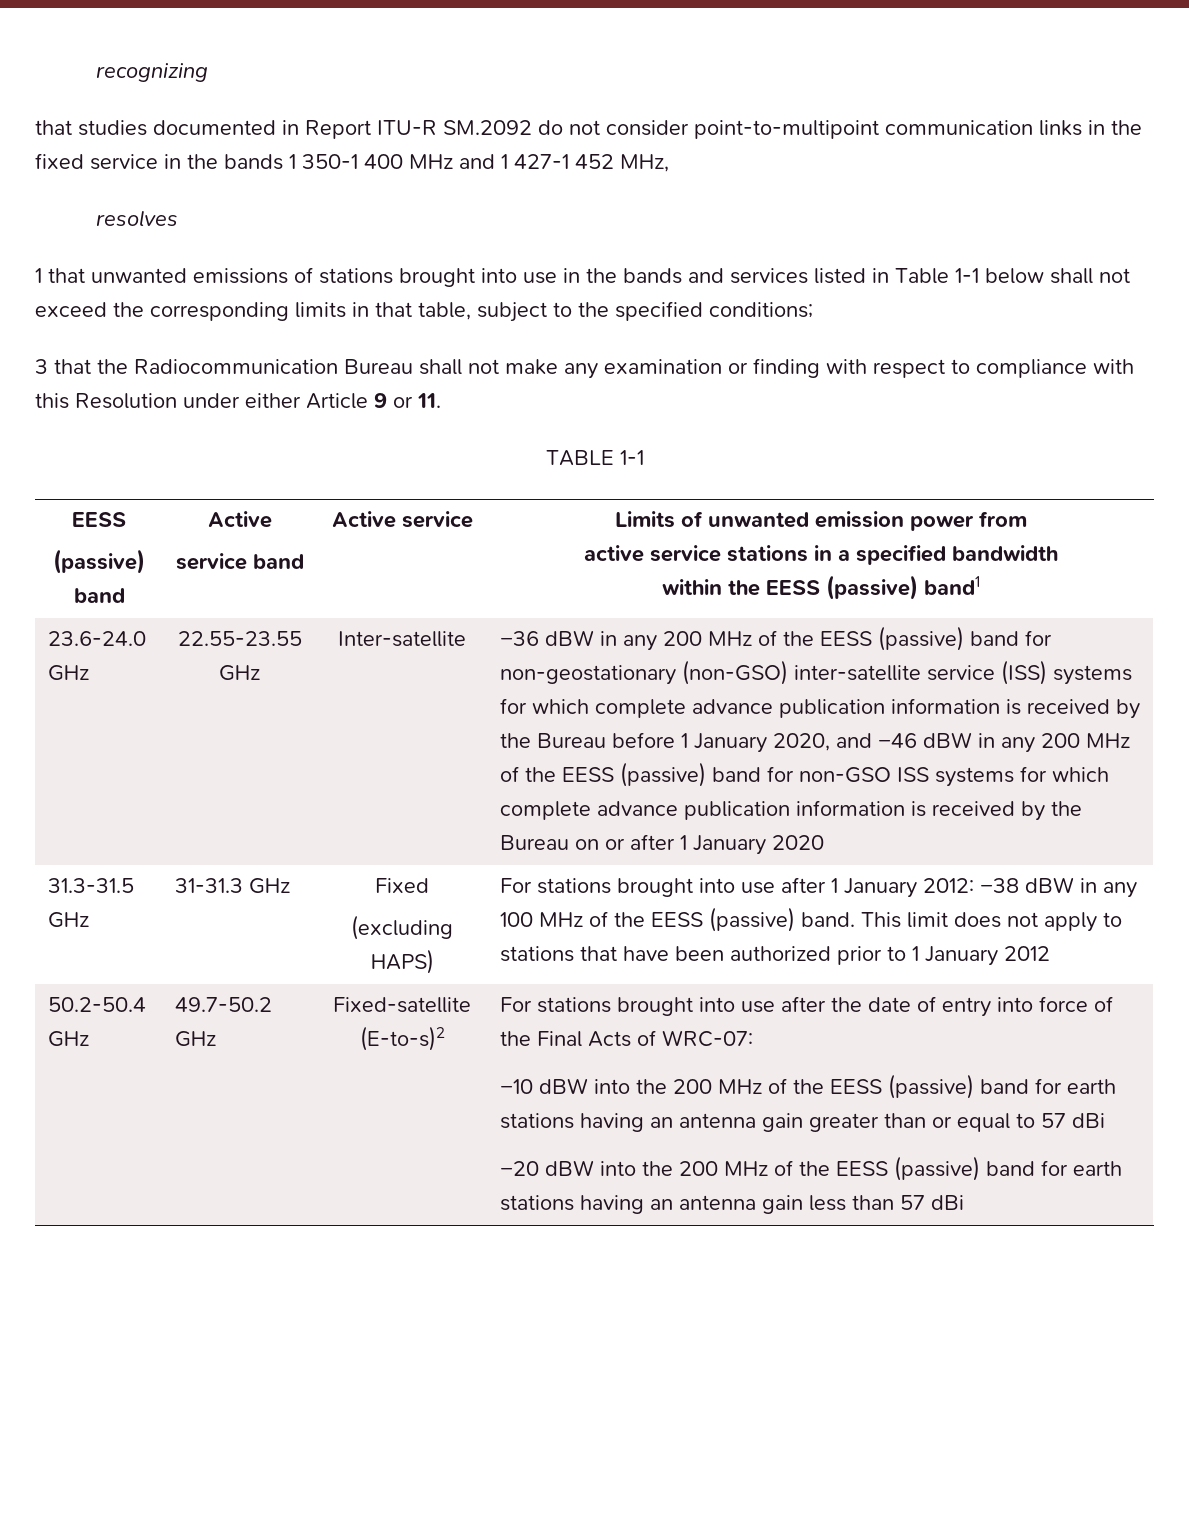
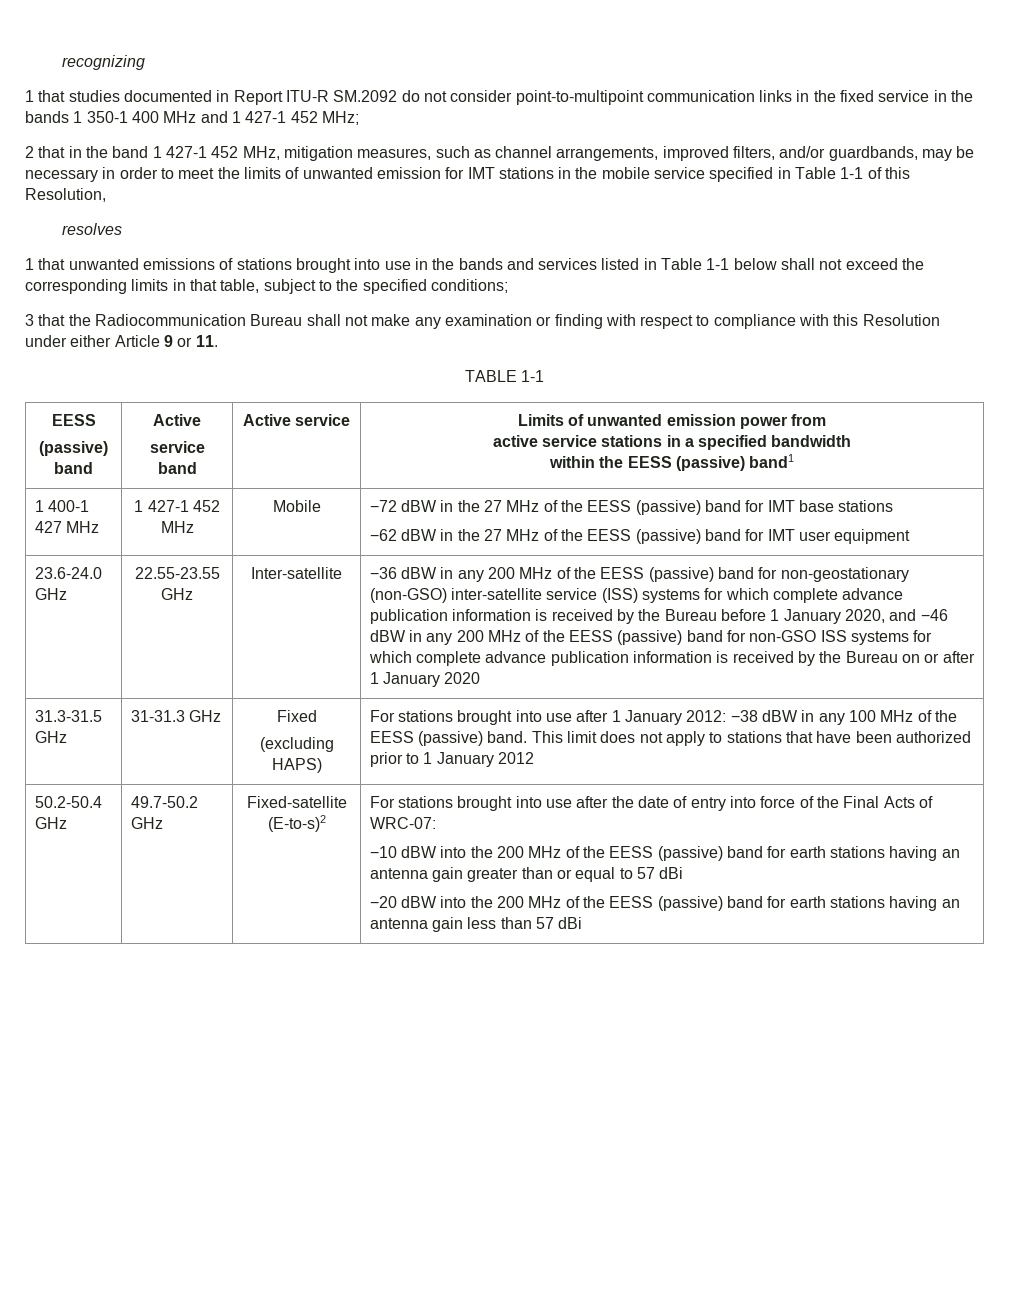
- that studies documented in Report ITU-R SM.2092 do not consider point-to-multipoint communication links in the fixed service in the bands 1 350-1 400 MHz and 1 427-1 452 MHz,
+ 1 that studies documented in Report ITU-R SM.2092 do not consider point-to-multipoint communication links in the fixed service in the bands 1 350-1 400 MHz and 1 427-1 452 MHz;
+ 2 that in the band 1 427-1 452 MHz, mitigation measures, such as channel arrangements, improved filters, and/or guardbands, may be necessary in order to meet the limits of unwanted emission for IMT stations in the mobile service specified in Table 1-1 of this Resolution,
+ 1 400-1 427 MHz | 1 427-1 452 MHz | Mobile | −72 dBW in the 27 MHz of the EESS (passive) band for IMT base stations
+ −62 dBW in the 27 MHz of the EESS (passive) band for IMT user equipment

